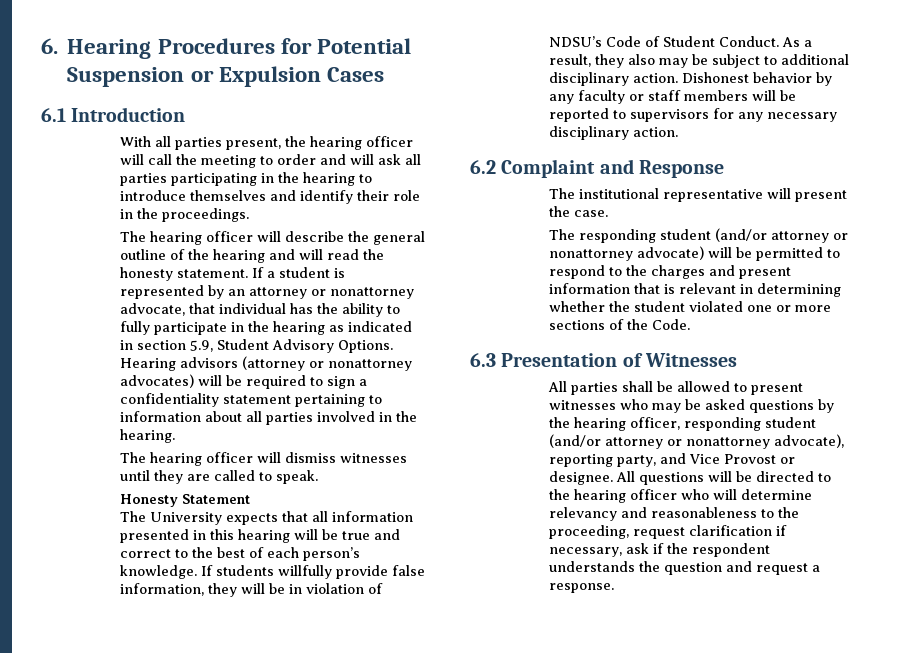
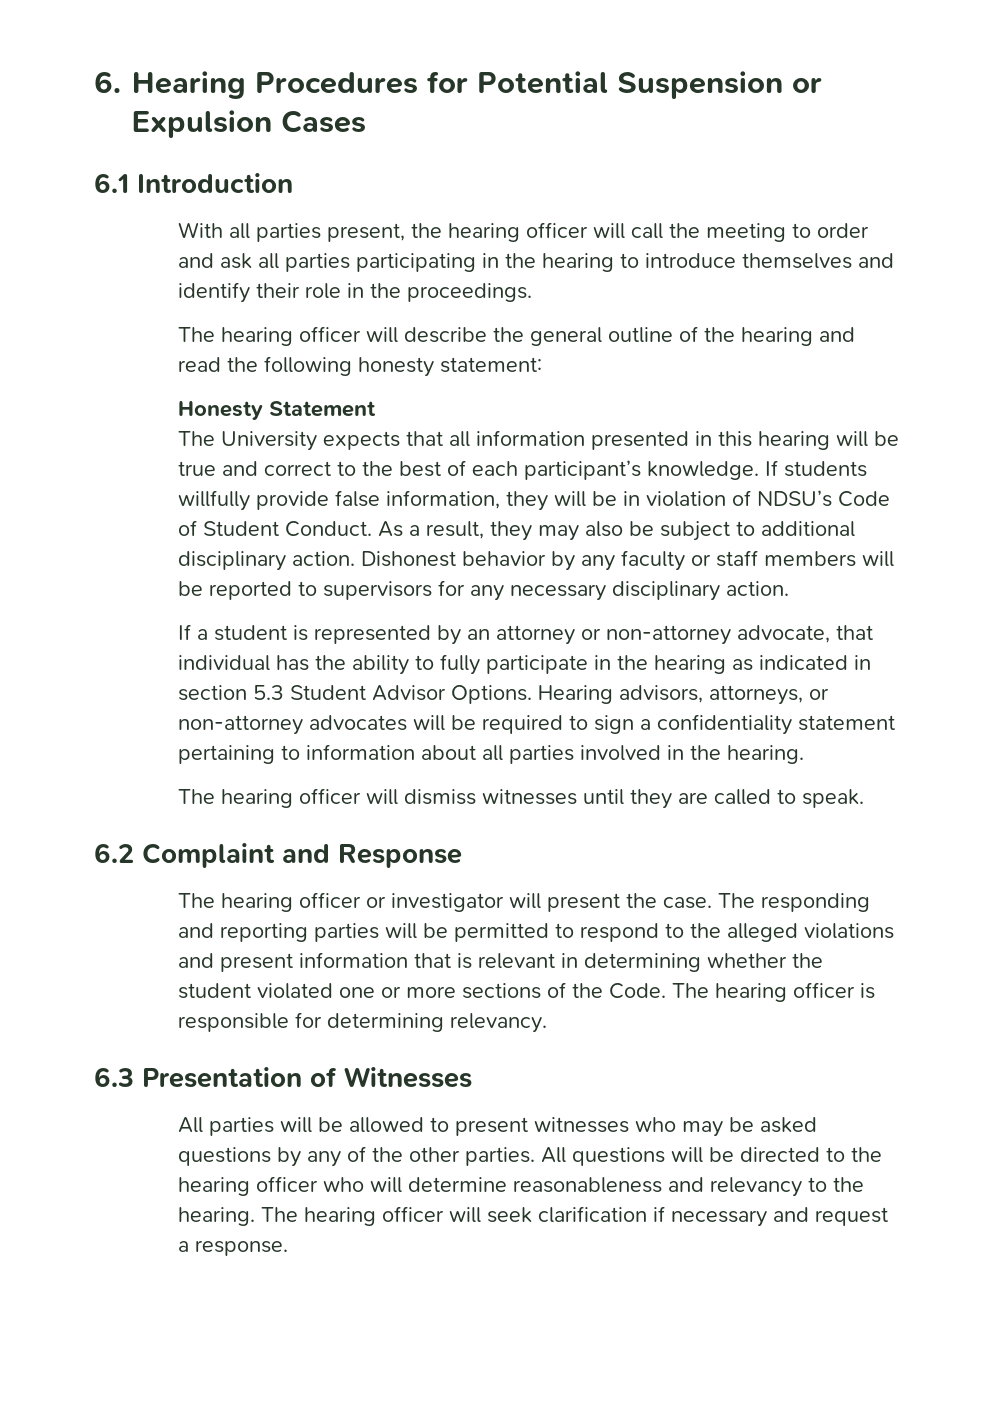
- With all parties present, the hearing officer will call the meeting to order and will ask all parties participating in the hearing to introduce themselves and identify their role in the proceedings.
+ With all parties present, the hearing officer will call the meeting to order and ask all parties participating in the hearing to introduce themselves and identify their role in the proceedings.
- The hearing officer will describe the general outline of the hearing and will read the honesty statement. If a student is represented by an attorney or nonattorney advocate, that individual has the ability to fully participate in the hearing as indicated in section 5.9, Student Advisory Options. Hearing advisors (attorney or nonattorney advocates) will be required to sign a confidentiality statement pertaining to information about all parties involved in the hearing.
+ The hearing officer will describe the general outline of the hearing and read the following honesty statement:
+ Honesty Statement
+ The University expects that all information presented in this hearing will be true and correct to the best of each participant’s knowledge. If students willfully provide false information, they will be in violation of NDSU’s Code of Student Conduct. As a result, they may also be subject to additional disciplinary action. Dishonest behavior by any faculty or staff members will be reported to supervisors for any necessary disciplinary action.
+ If a student is represented by an attorney or non-attorney advocate, that individual has the ability to fully participate in the hearing as indicated in section 5.3 Student Advisor Options. Hearing advisors, attorneys, or non-attorney advocates will be required to sign a confidentiality statement pertaining to information about all parties involved in the hearing.
- Honesty Statement
- The University expects that all information presented in this hearing will be true and correct to the best of each person’s knowledge. If students willfully provide false information, they will be in violation of NDSU’s Code of Student Conduct. As a result, they also may be subject to additional disciplinary action. Dishonest behavior by any faculty or staff members will be reported to supervisors for any necessary disciplinary action.
- The institutional representative will present the case.
- The responding student (and/or attorney or nonattorney advocate) will be permitted to respond to the charges and present information that is relevant in determining whether the student violated one or more sections of the Code.
+ The hearing officer or investigator will present the case. The responding and reporting parties will be permitted to respond to the alleged violations and present information that is relevant in determining whether the student violated one or more sections of the Code. The hearing officer is responsible for determining relevancy.
- All parties shall be allowed to present witnesses who may be asked questions by the hearing officer, responding student (and/or attorney or nonattorney advocate), reporting party, and Vice Provost or designee.
+ All parties will be allowed to present witnesses who may be asked questions by any of the other parties.
- All questions will be directed to the hearing officer who will determine relevancy and reasonableness to the proceeding, request clarification if necessary, ask if the respondent understands the question and request a response.
+ All questions will be directed to the hearing officer who will determine reasonableness and relevancy to the hearing. The hearing officer will seek clarification if necessary and request a response.

